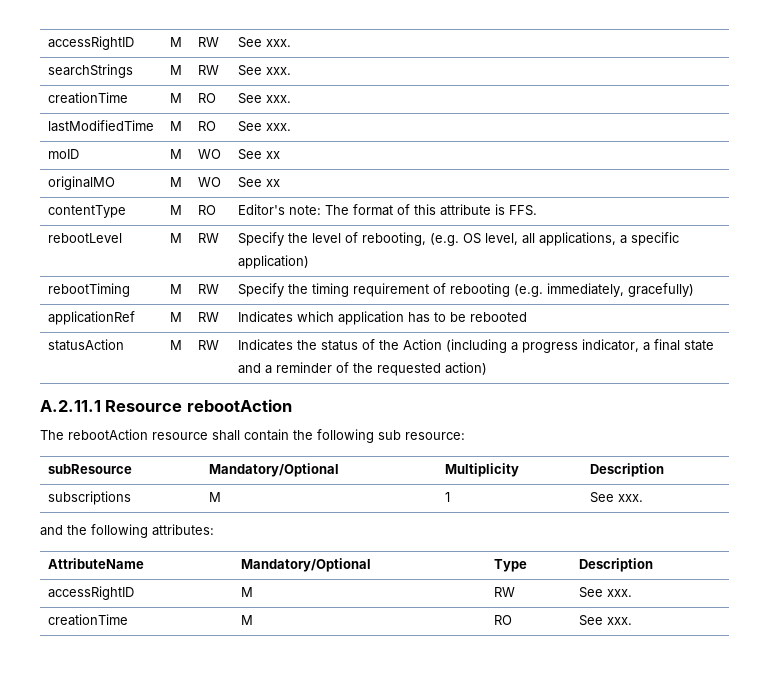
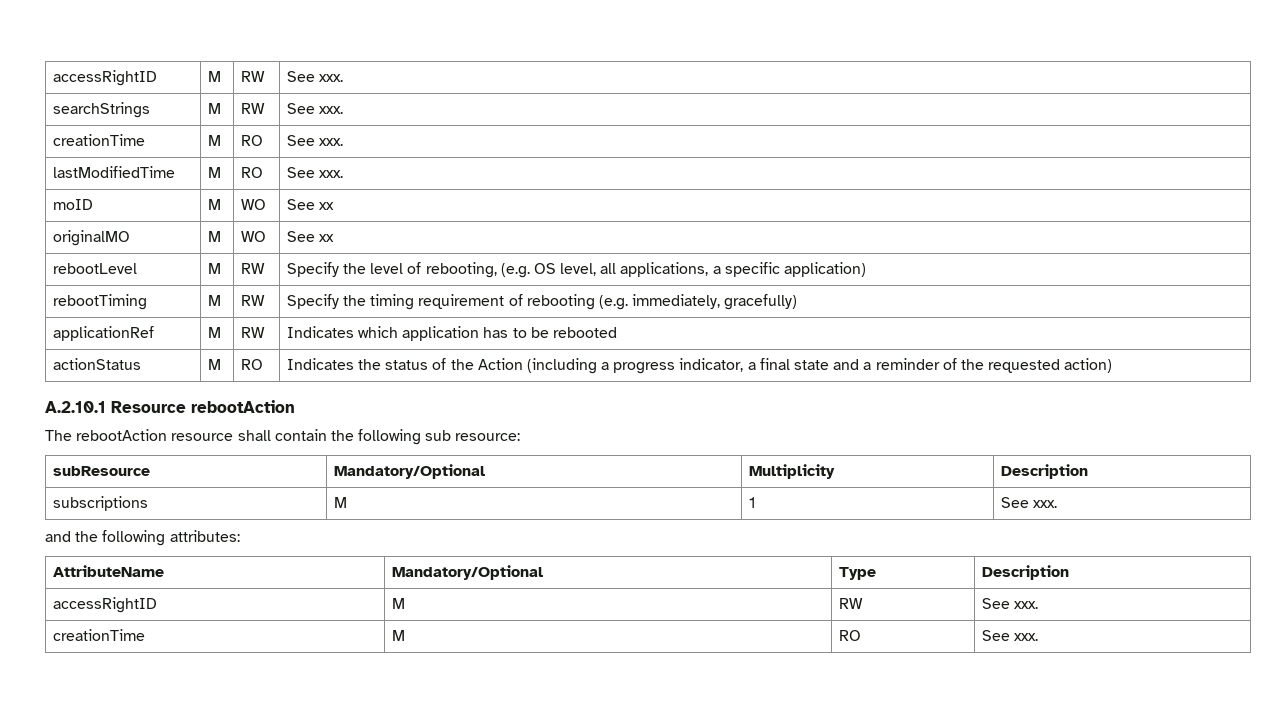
- contentType | M | RO | Editor's note: The format of this attribute is FFS.
- statusAction | M | RW | Indicates the status of the Action (including a progress indicator, a final state and a reminder of the requested action)
+ actionStatus | M | RO | Indicates the status of the Action (including a progress indicator, a final state and a reminder of the requested action)
- A.2.11.1 Resource rebootAction
+ A.2.10.1 Resource rebootAction

